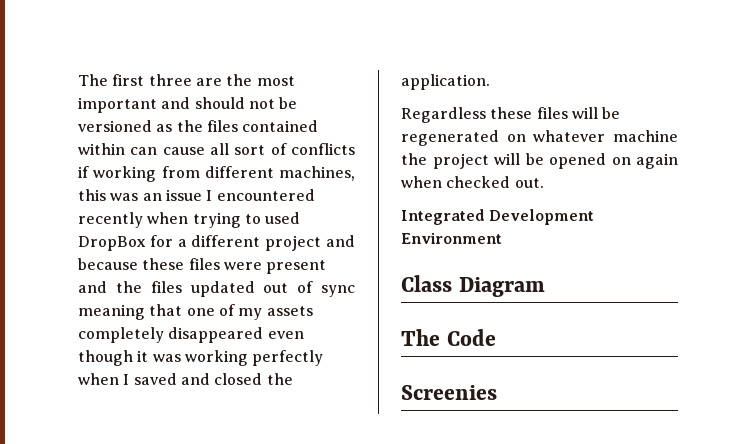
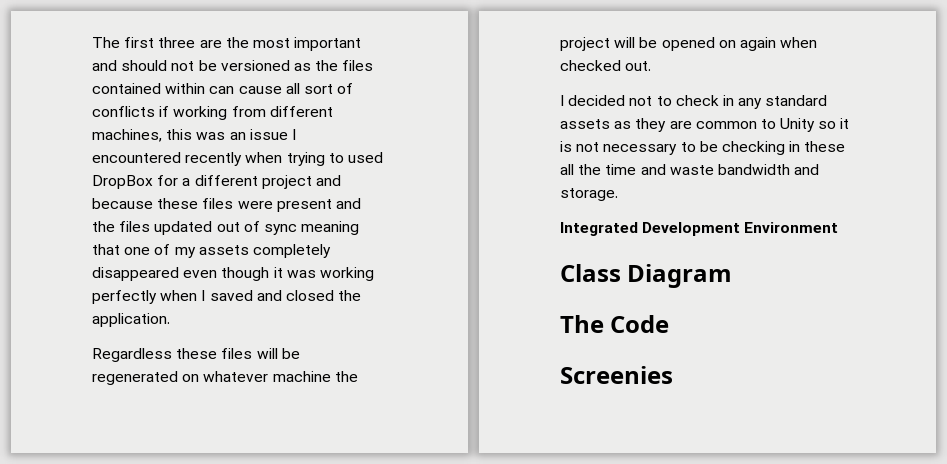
+ I decided not to check in any standard assets as they are common to Unity so it is not necessary to be checking in these all the time and waste bandwidth and storage.

